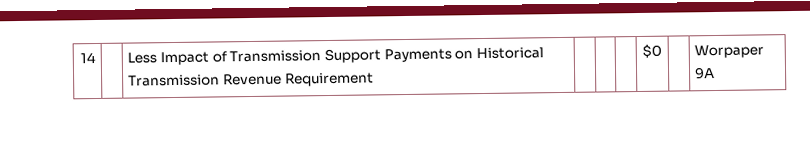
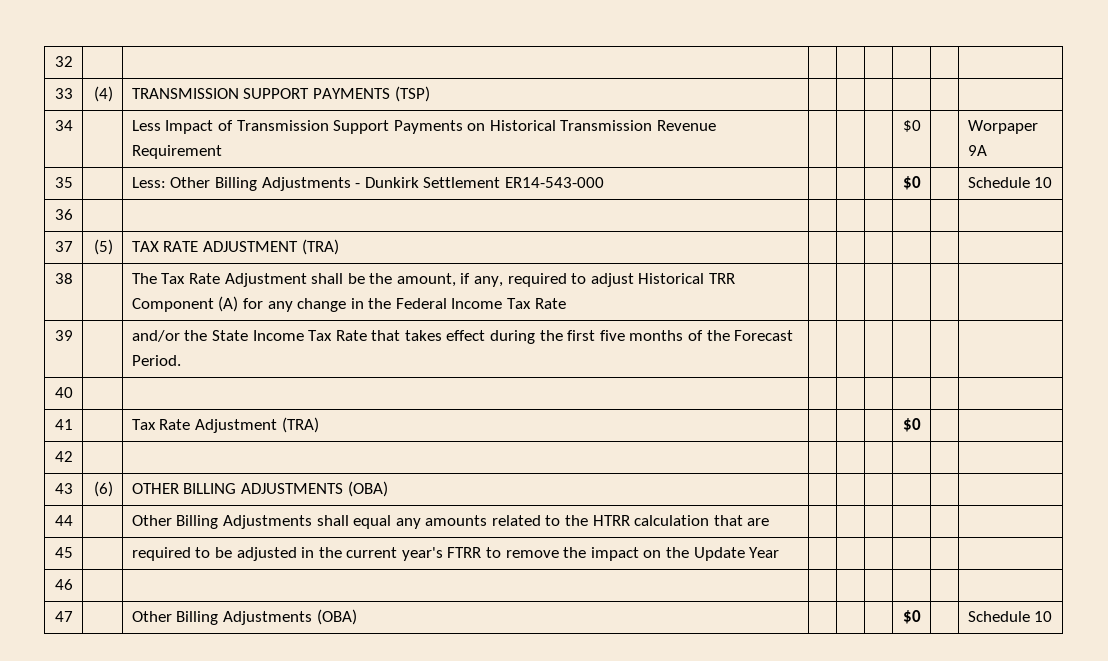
- 14 | | Less Impact of Transmission Support Payments on Historical Transmission Revenue Requirement | | | | $0 | | Worpaper 9A
+ 32 | | | | | | | |
+ 33 | (4) | TRANSMISSION SUPPORT PAYMENTS (TSP) | | | | | |
+ 34 | | Less Impact of Transmission Support Payments on Historical Transmission Revenue Requirement | | | | $0 | | Worpaper 9A
+ 35 | | Less: Other Billing Adjustments - Dunkirk Settlement ER14-543-000 | | | | $0 | | Schedule 10
+ 36 | | | | | | | |
+ 37 | (5) | TAX RATE ADJUSTMENT (TRA) | | | | | |
+ 38 | | The Tax Rate Adjustment shall be the amount, if any, required to adjust Historical TRR Component (A) for any change in the Federal Income Tax Rate | | | | | |
+ 39 | | and/or the State Income Tax Rate that takes effect during the first five months of the Forecast Period. | | | | | |
+ 40 | | | | | | | |
+ 41 | | Tax Rate Adjustment (TRA) | | | | $0 | |
+ 42 | | | | | | | |
+ 43 | (6) | OTHER BILLING ADJUSTMENTS (OBA) | | | | | |
+ 44 | | Other Billing Adjustments shall equal any amounts related to the HTRR calculation that are | | | | | |
+ 45 | | required to be adjusted in the current year's FTRR to remove the impact on the Update Year | | | | | |
+ 46 | | | | | | | |
+ 47 | | Other Billing Adjustments (OBA) | | | | $0 | | Schedule 10

